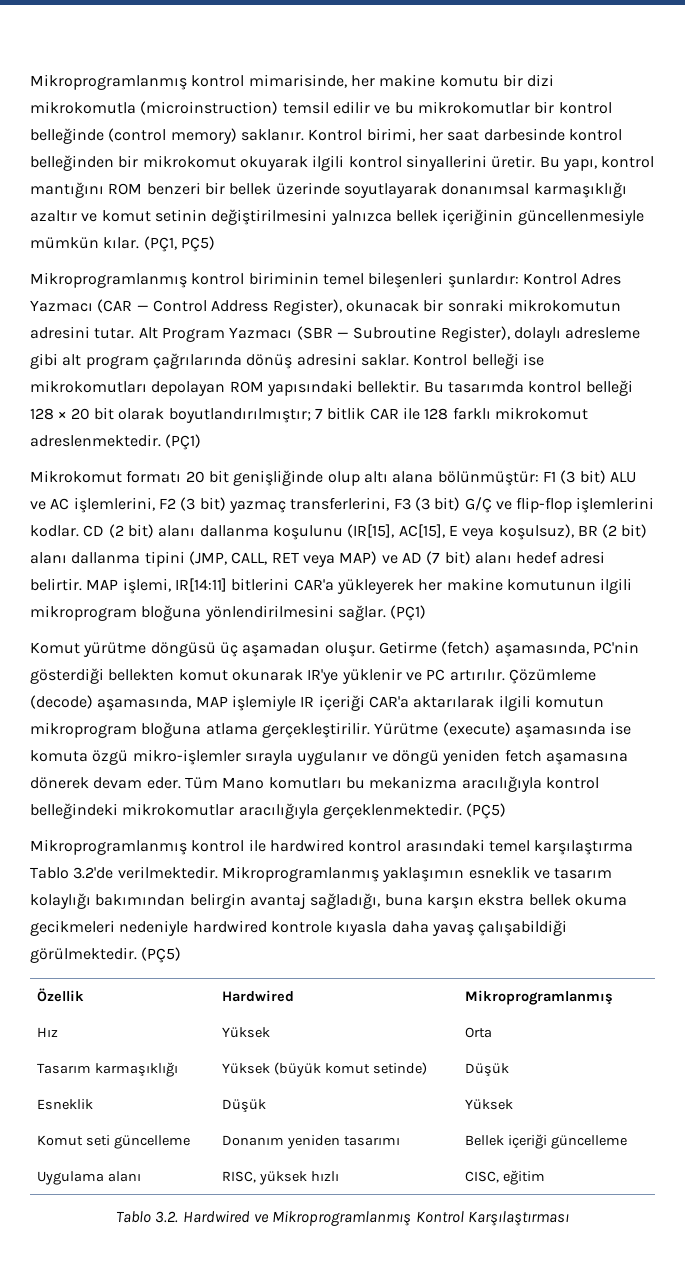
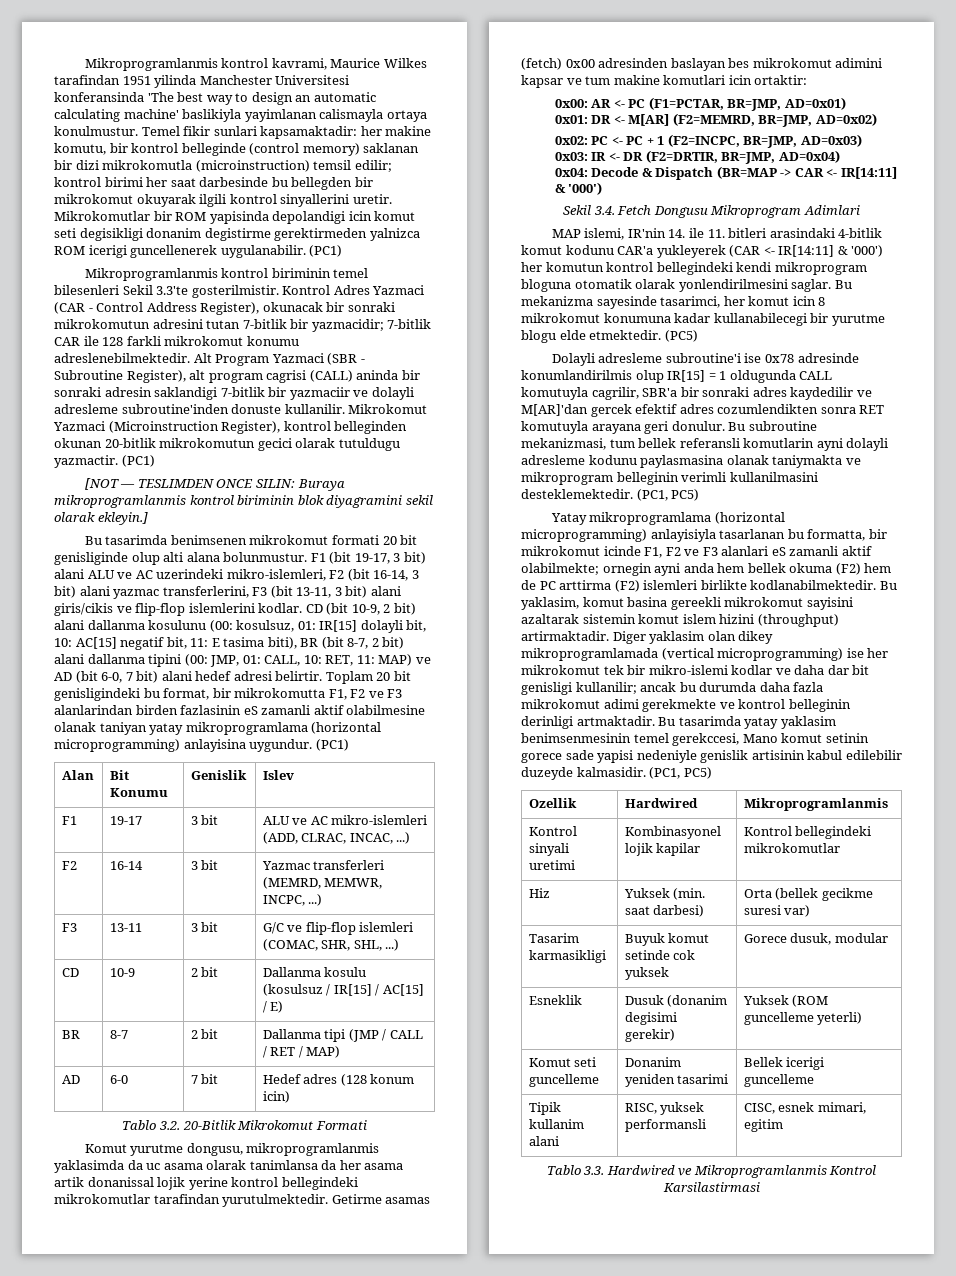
- Mikroprogramlanmış kontrol mimarisinde, her makine komutu bir dizi mikrokomutla (microinstruction) temsil edilir ve bu mikrokomutlar bir kontrol belleğinde (control memory) saklanır. Kontrol birimi, her saat darbesinde kontrol belleğinden bir mikrokomut okuyarak ilgili kontrol sinyallerini üretir. Bu yapı, kontrol mantığını ROM benzeri bir bellek üzerinde soyutlayarak donanımsal karmaşıklığı azaltır ve komut setinin değiştirilmesini yalnızca bellek içeriğinin güncellenmesiyle mümkün kılar. (PÇ1, PÇ5)
- Mikroprogramlanmış kontrol biriminin temel bileşenleri şunlardır: Kontrol Adres Yazmacı (CAR — Control Address Register), okunacak bir sonraki mikrokomutun adresini tutar. Alt Program Yazmacı (SBR — Subroutine Register), dolaylı adresleme gibi alt program çağrılarında dönüş adresini saklar. Kontrol belleği ise mikrokomutları depolayan ROM yapısındaki bellektir. Bu tasarımda kontrol belleği 128 × 20 bit olarak boyutlandırılmıştır; 7 bitlik CAR ile 128 farklı mikrokomut adreslenmektedir. (PÇ1)
- Mikrokomut formatı 20 bit genişliğinde olup altı alana bölünmüştür: F1 (3 bit) ALU ve AC işlemlerini, F2 (3 bit) yazmaç transferlerini, F3 (3 bit) G/Ç ve flip-flop işlemlerini kodlar.
+ Mikroprogramlanmis kontrol kavrami, Maurice Wilkes tarafindan 1951 yilinda Manchester Universitesi konferansinda 'The best way to design an automatic calculating machine' baslikiyla yayimlanan calismayla ortaya konulmustur. Temel fikir sunlari kapsamaktadir: her makine komutu, bir kontrol belleginde (control memory) saklanan bir dizi mikrokomutla (microinstruction) temsil edilir; kontrol birimi her saat darbesinde bu bellegden bir mikrokomut okuyarak ilgili kontrol sinyallerini uretir. Mikrokomutlar bir ROM yapisinda depolandigi icin komut seti degisikligi donanim degistirme gerektirmeden yalnizca ROM icerigi guncellenerek uygulanabilir. (PC1)
+ Mikroprogramlanmis kontrol biriminin temel bilesenleri Sekil 3.3'te gosterilmistir. Kontrol Adres Yazmaci (CAR - Control Address Register), okunacak bir sonraki mikrokomutun adresini tutan 7-bitlik bir yazmacidir; 7-bitlik CAR ile 128 farkli mikrokomut konumu adreslenebilmektedir. Alt Program Yazmaci (SBR - Subroutine Register), alt program cagrisi (CALL) aninda bir sonraki adresin saklandigi 7-bitlik bir yazmaciir ve dolayli adresleme subroutine'inden donuste kullanilir. Mikrokomut Yazmaci (Microinstruction Register), kontrol belleginden okunan 20-bitlik mikrokomutun gecici olarak tutuldugu yazmactir. (PC1)
+ [NOT — TESLIMDEN ONCE SILIN: Buraya mikroprogramlanmis kontrol biriminin blok diyagramini sekil olarak ekleyin.]
+ Bu tasarimda benimsenen mikrokomut formati 20 bit genisliginde olup alti alana bolunmustur. F1 (bit 19-17, 3 bit) alani ALU ve AC uzerindeki mikro-islemleri, F2 (bit 16-14, 3 bit) alani yazmac transferlerini, F3 (bit 13-11, 3 bit) alani giris/cikis ve flip-flop islemlerini kodlar.
- CD (2 bit) alanı dallanma koşulunu (IR[15], AC[15], E veya koşulsuz), BR (2 bit) alanı dallanma tipini (JMP, CALL, RET veya MAP) ve AD (7 bit) alanı hedef adresi belirtir. MAP işlemi, IR[14:11] bitlerini CAR'a yükleyerek her makine komutunun ilgili mikroprogram bloğuna yönlendirilmesini sağlar. (PÇ1)
- Komut yürütme döngüsü üç aşamadan oluşur. Getirme (fetch) aşamasında, PC'nin gösterdiği bellekten komut okunarak IR'ye yüklenir ve PC artırılır. Çözümleme (decode) aşamasında, MAP işlemiyle IR içeriği CAR'a aktarılarak ilgili komutun mikroprogram bloğuna atlama gerçekleştirilir. Yürütme (execute) aşamasında ise komuta özgü mikro-işlemler sırayla uygulanır ve döngü yeniden fetch aşamasına dönerek devam eder. Tüm Mano komutları bu mekanizma aracılığıyla kontrol belleğindeki mikrokomutlar aracılığıyla gerçeklenmektedir. (PÇ5)
- Mikroprogramlanmış kontrol ile hardwired kontrol arasındaki temel karşılaştırma Tablo 3.2'de verilmektedir. Mikroprogramlanmış yaklaşımın esneklik ve tasarım kolaylığı bakımından belirgin avantaj sağladığı, buna karşın ekstra bellek okuma gecikmeleri nedeniyle hardwired kontrole kıyasla daha yavaş çalışabildiği görülmektedir. (PÇ5)
- Özellik | Hardwired | Mikroprogramlanmış
- Hız | Yüksek | Orta
- Tasarım karmaşıklığı | Yüksek (büyük komut setinde) | Düşük
- Esneklik | Düşük | Yüksek
- Komut seti güncelleme | Donanım yeniden tasarımı | Bellek içeriği güncelleme
- Uygulama alanı | RISC, yüksek hızlı | CISC, eğitim
- Tablo 3.2. Hardwired ve Mikroprogramlanmış Kontrol Karşılaştırması
+ CD (bit 10-9, 2 bit) alani dallanma kosulunu (00: kosulsuz, 01: IR[15] dolayli bit, 10: AC[15] negatif bit, 11: E tasima biti), BR (bit 8-7, 2 bit) alani dallanma tipini (00: JMP, 01: CALL, 10: RET, 11: MAP) ve AD (bit 6-0, 7 bit) alani hedef adresi belirtir. Toplam 20 bit genisligindeki bu format, bir mikrokomutta F1, F2 ve F3 alanlarindan birden fazlasinin eS zamanli aktif olabilmesine olanak taniyan yatay mikroprogramlama (horizontal microprogramming) anlayisina uygundur. (PC1)
+ Alan | Bit Konumu | Genislik | Islev
+ F1 | 19-17 | 3 bit | ALU ve AC mikro-islemleri (ADD, CLRAC, INCAC, ...)
+ F2 | 16-14 | 3 bit | Yazmac transferleri (MEMRD, MEMWR, INCPC, ...)
+ F3 | 13-11 | 3 bit | G/C ve flip-flop islemleri (COMAC, SHR, SHL, ...)
+ CD | 10-9 | 2 bit | Dallanma kosulu (kosulsuz / IR[15] / AC[15] / E)
+ BR | 8-7 | 2 bit | Dallanma tipi (JMP / CALL / RET / MAP)
+ AD | 6-0 | 7 bit | Hedef adres (128 konum icin)
+ Tablo 3.2. 20-Bitlik Mikrokomut Formati
+ Komut yurutme dongusu, mikroprogramlanmis yaklasimda da uc asama olarak tanimlansa da her asama artik donanissal lojik yerine kontrol bellegindeki mikrokomutlar tarafindan yurutulmektedir. Getirme asamas (fetch) 0x00 adresinden baslayan bes mikrokomut adimini kapsar ve tum makine komutlari icin ortaktir:
+ 0x00: AR <- PC (F1=PCTAR, BR=JMP, AD=0x01)
+ 0x01: DR <- M[AR] (F2=MEMRD, BR=JMP, AD=0x02)
+ 0x02: PC <- PC + 1 (F2=INCPC, BR=JMP, AD=0x03)
+ 0x03: IR <- DR (F2=DRTIR, BR=JMP, AD=0x04)
+ 0x04: Decode & Dispatch (BR=MAP -> CAR <- IR[14:11] & '000')
+ Sekil 3.4. Fetch Dongusu Mikroprogram Adimlari
+ MAP islemi, IR'nin 14. ile 11. bitleri arasindaki 4-bitlik komut kodunu CAR'a yukleyerek (CAR <- IR[14:11] & '000') her komutun kontrol bellegindeki kendi mikroprogram bloguna otomatik olarak yonlendirilmesini saglar. Bu mekanizma sayesinde tasarimci, her komut icin 8 mikrokomut konumuna kadar kullanabilecegi bir yurutme blogu elde etmektedir. (PC5)
+ Dolayli adresleme subroutine'i ise 0x78 adresinde konumlandirilmis olup IR[15] = 1 oldugunda CALL komutuyla cagrilir, SBR'a bir sonraki adres kaydedilir ve M[AR]'dan gercek efektif adres cozumlendikten sonra RET komutuyla arayana geri donulur. Bu subroutine mekanizmasi, tum bellek referansli komutlarin ayni dolayli adresleme kodunu paylasmasina olanak taniymakta ve mikroprogram belleginin verimli kullanilmasini desteklemektedir. (PC1, PC5)
+ Yatay mikroprogramlama (horizontal microprogramming) anlayisiyla tasarlanan bu formatta, bir mikrokomut icinde F1, F2 ve F3 alanlari eS zamanli aktif olabilmekte; ornegin ayni anda hem bellek okuma (F2) hem de PC arttirma (F2) islemleri birlikte kodlanabilmektedir. Bu yaklasim, komut basina gereekli mikrokomut sayisini azaltarak sistemin komut islem hizini (throughput) artirmaktadir. Diger yaklasim olan dikey mikroprogramlamada (vertical microprogramming) ise her mikrokomut tek bir mikro-islemi kodlar ve daha dar bit genisligi kullanilir; ancak bu durumda daha fazla mikrokomut adimi gerekmekte ve kontrol belleginin derinligi artmaktadir. Bu tasarimda yatay yaklasim benimsenmesinin temel gerekccesi, Mano komut setinin gorece sade yapisi nedeniyle genislik artisinin kabul edilebilir duzeyde kalmasidir. (PC1, PC5)
+ Ozellik | Hardwired | Mikroprogramlanmis
+ Kontrol sinyali uretimi | Kombinasyonel lojik kapilar | Kontrol bellegindeki mikrokomutlar
+ Hiz | Yuksek (min. saat darbesi) | Orta (bellek gecikme suresi var)
+ Tasarim karmasikligi | Buyuk komut setinde cok yuksek | Gorece dusuk, modular
+ Esneklik | Dusuk (donanim degisimi gerekir) | Yuksek (ROM guncelleme yeterli)
+ Komut seti guncelleme | Donanim yeniden tasarimi | Bellek icerigi guncelleme
+ Tipik kullanim alani | RISC, yuksek performansli | CISC, esnek mimari, egitim
+ Tablo 3.3. Hardwired ve Mikroprogramlanmis Kontrol Karsilastirmasi

